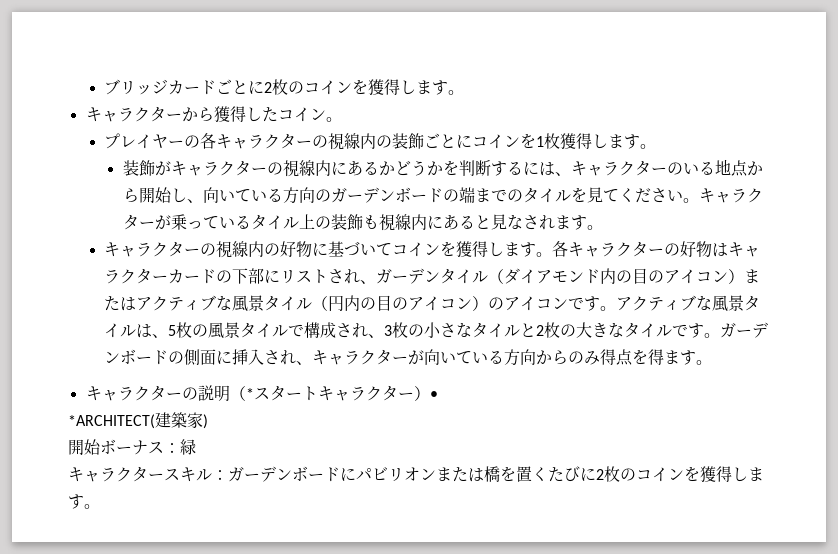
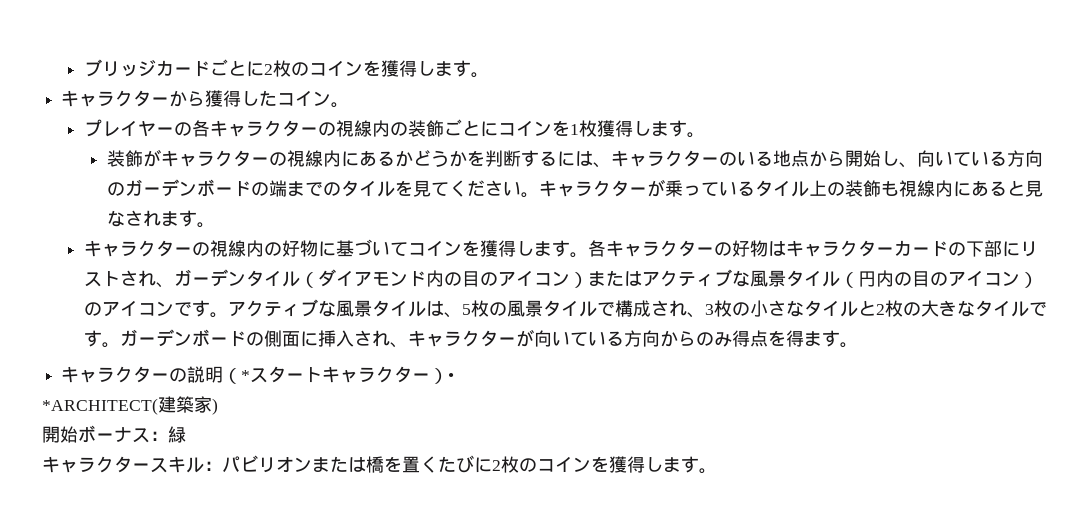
- キャラクタースキル：ガーデンボードにパビリオンまたは橋を置くたびに2枚のコインを獲得します。
+ キャラクタースキル：パビリオンまたは橋を置くたびに2枚のコインを獲得します。

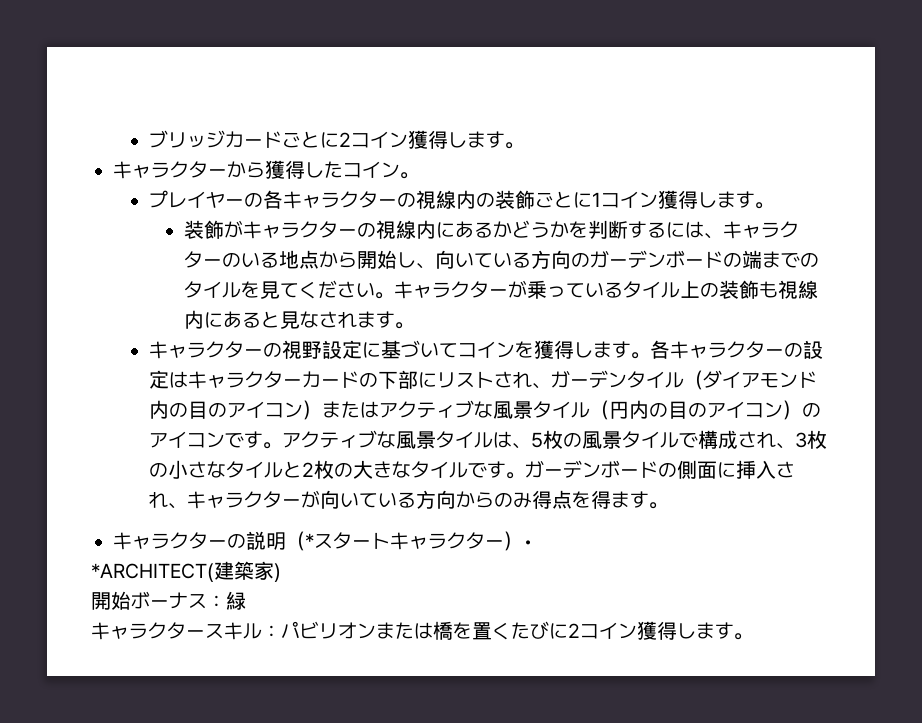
- ブリッジカードごとに2枚のコインを獲得します。
+ ブリッジカードごとに2コイン獲得します。
- プレイヤーの各キャラクターの視線内の装飾ごとにコインを1枚獲得します。
+ プレイヤーの各キャラクターの視線内の装飾ごとに1コイン獲得します。
- キャラクターの視線内の好物に基づいてコインを獲得します。
+ キャラクターの視野設定に基づいてコインを獲得します。
- 各キャラクターの好物はキャラクターカードの下部にリストされ、ガーデンタイル（ダイアモンド内の目のアイコン）またはアクティブな風景タイル（円内の目のアイコン）のアイコンです。
+ 各キャラクターの設定はキャラクターカードの下部にリストされ、ガーデンタイル（ダイアモンド内の目のアイコン）またはアクティブな風景タイル（円内の目のアイコン）のアイコンです。
- キャラクタースキル：パビリオンまたは橋を置くたびに2枚のコインを獲得します。
+ キャラクタースキル：パビリオンまたは橋を置くたびに2コイン獲得します。

